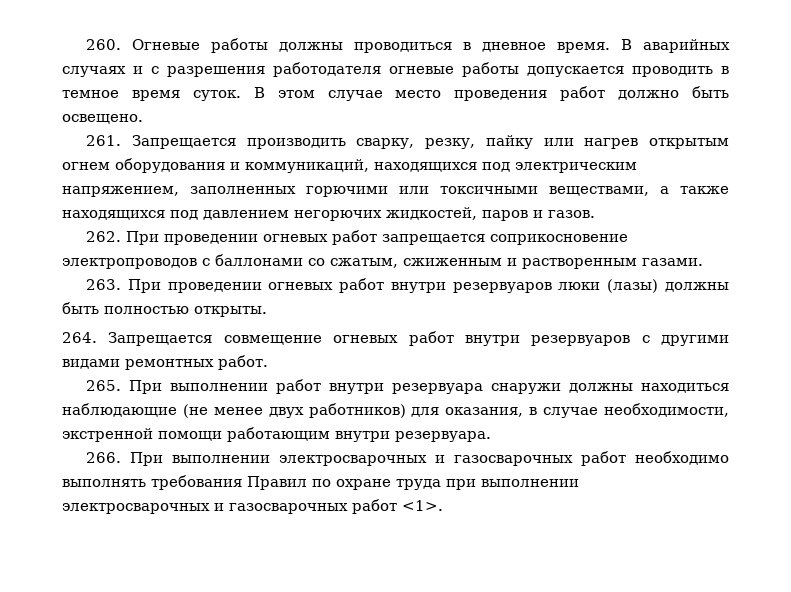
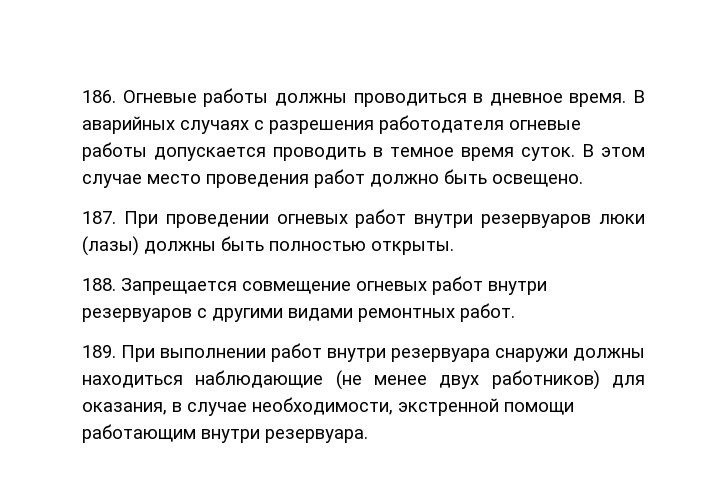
- 260. Огневые работы должны проводиться в дневное время.
+ 186. Огневые работы должны проводиться в дневное время.
- В аварийных случаях и с разрешения работодателя огневые работы допускается проводить в темное время суток.
+ В аварийных случаях с разрешения работодателя огневые работы допускается проводить в темное время суток.
- 261. Запрещается производить сварку, резку, пайку или нагрев открытым огнем оборудования и коммуникаций, находящихся под электрическим напряжением, заполненных горючими или токсичными веществами, а также находящихся под давлением негорючих жидкостей, паров и газов.
- 262. При проведении огневых работ запрещается соприкосновение электропроводов с баллонами со сжатым, сжиженным и растворенным газами.
- 263. При проведении огневых работ внутри резервуаров люки (лазы) должны быть полностью открыты.
+ 187. При проведении огневых работ внутри резервуаров люки (лазы) должны быть полностью открыты.
- 264. Запрещается совмещение огневых работ внутри резервуаров с другими видами ремонтных работ.
+ 188. Запрещается совмещение огневых работ внутри резервуаров с другими видами ремонтных работ.
- 265. При выполнении работ внутри резервуара снаружи должны находиться наблюдающие (не менее двух работников) для оказания, в случае необходимости, экстренной помощи работающим внутри резервуара.
+ 189. При выполнении работ внутри резервуара снаружи должны находиться наблюдающие (не менее двух работников) для оказания, в случае необходимости, экстренной помощи работающим внутри резервуара.
- 266. При выполнении электросварочных и газосварочных работ необходимо выполнять требования Правил по охране труда при выполнении электросварочных и газосварочных работ <1>.

